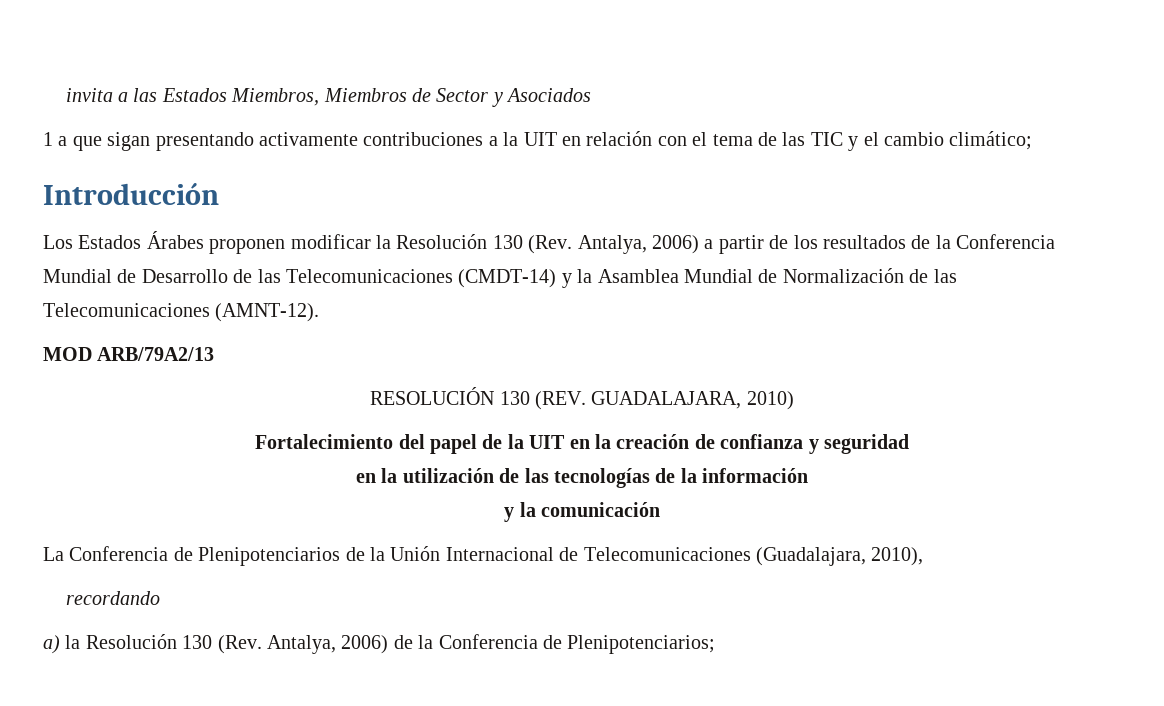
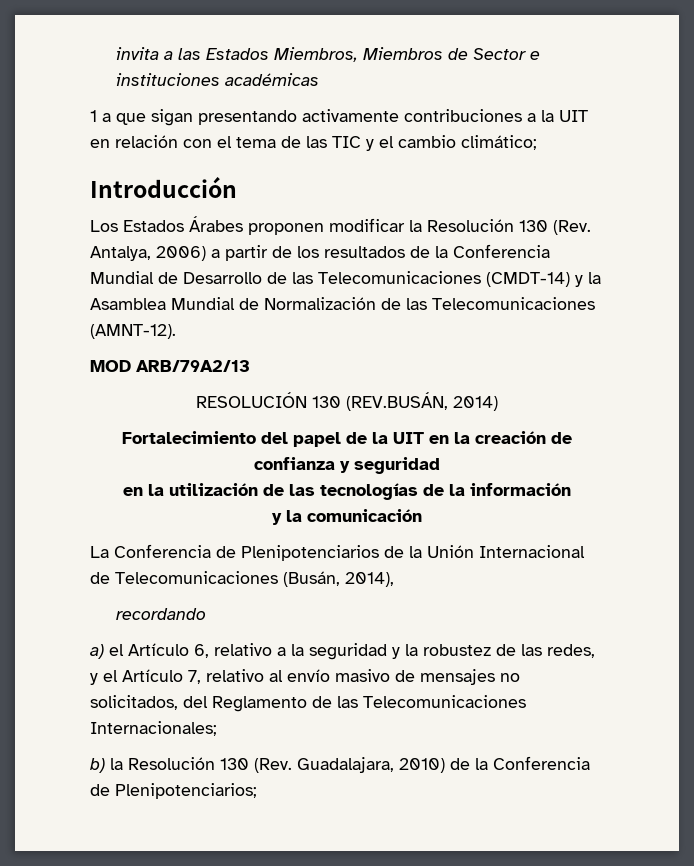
- invita a las Estados Miembros, Miembros de Sector y Asociados
+ invita a las Estados Miembros, Miembros de Sector e instituciones académicas
- RESOLUCIÓN 130 (REV. GUADALAJARA, 2010)
+ RESOLUCIÓN 130 (REV.BUSÁN, 2014)
- La Conferencia de Plenipotenciarios de la Unión Internacional de Telecomunicaciones (Guadalajara, 2010),
+ La Conferencia de Plenipotenciarios de la Unión Internacional de Telecomunicaciones (Busán, 2014),
- a) la Resolución 130 (Rev. Antalya, 2006) de la Conferencia de Plenipotenciarios;
+ a) el Artículo 6, relativo a la seguridad y la robustez de las redes, y el Artículo 7, relativo al envío masivo de mensajes no solicitados, del Reglamento de las Telecomunicaciones Internacionales;
+ b) la Resolución 130 (Rev. Guadalajara, 2010) de la Conferencia de Plenipotenciarios;

